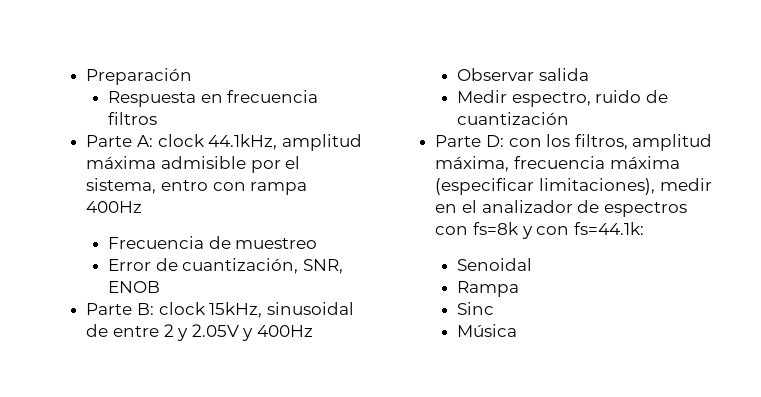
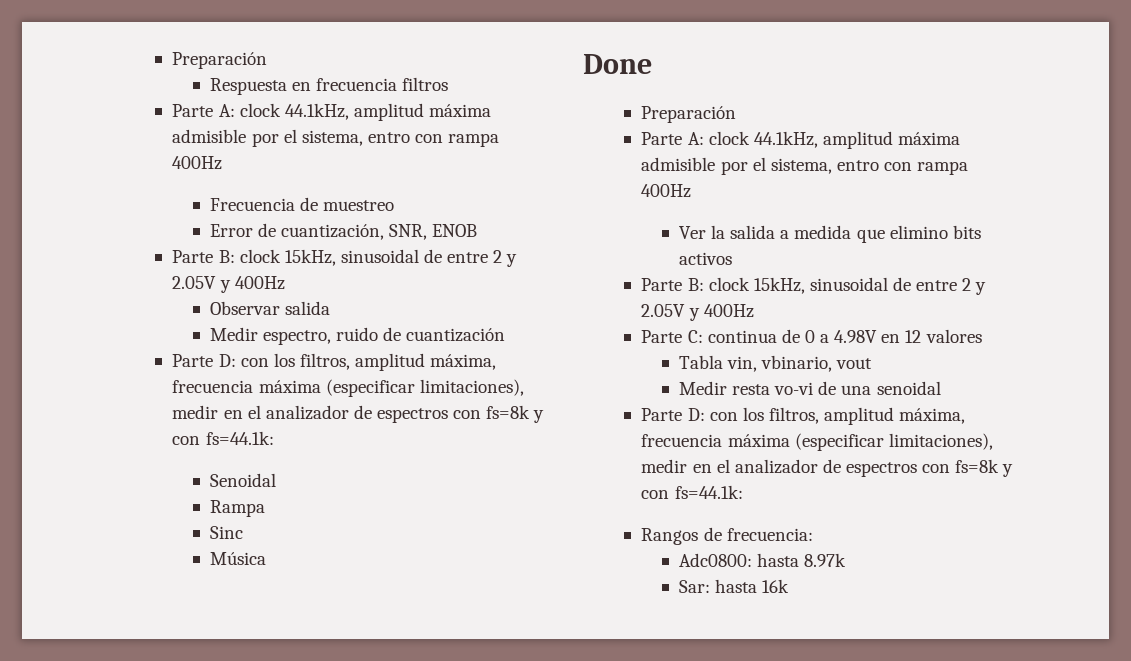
+ Done
+ Preparación
+ Parte A: clock 44.1kHz, amplitud máxima admisible por el sistema, entro con rampa 400Hz
+ Ver la salida a medida que elimino bits activos
+ Parte B: clock 15kHz, sinusoidal de entre 2 y 2.05V y 400Hz
+ Parte C: continua de 0 a 4.98V en 12 valores
+ Tabla vin, vbinario, vout
+ Medir resta vo-vi de una senoidal
+ Parte D: con los filtros, amplitud máxima, frecuencia máxima (especificar limitaciones), medir en el analizador de espectros con fs=8k y con fs=44.1k:
+ Rangos de frecuencia:
+ Adc0800: hasta 8.97k
+ Sar: hasta 16k

